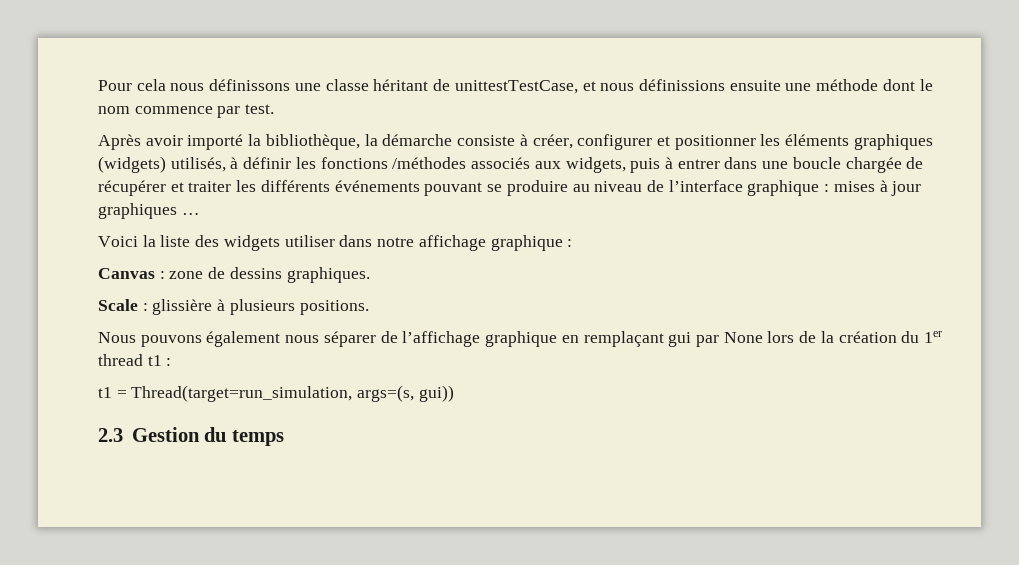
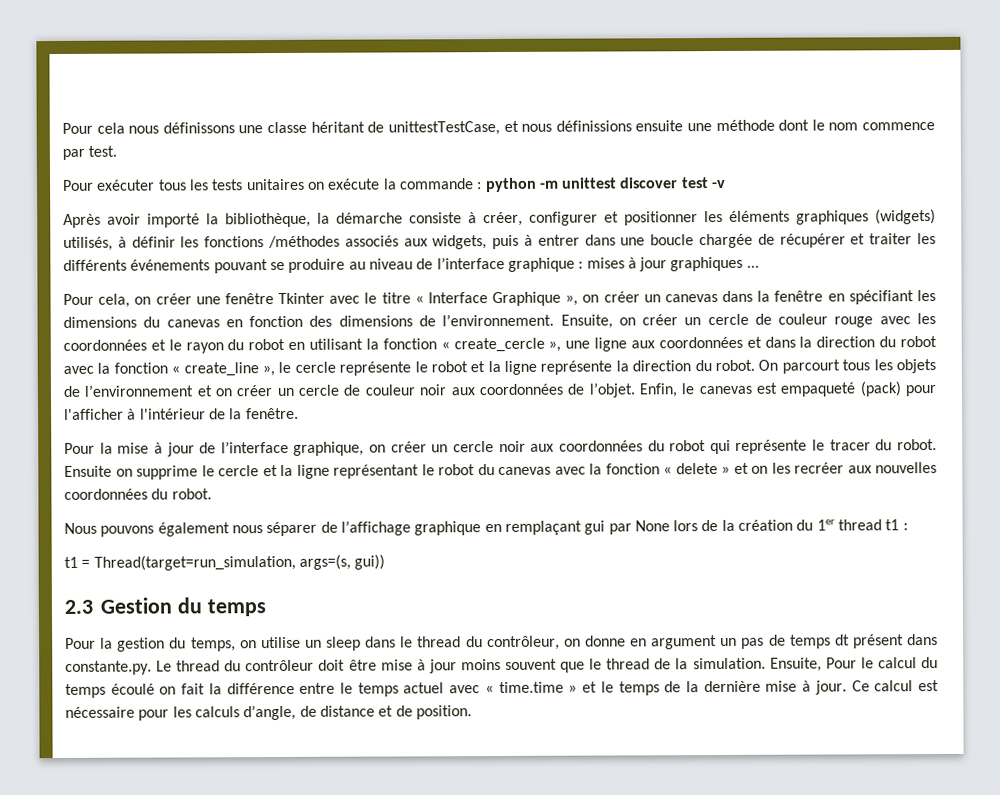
+ Pour exécuter tous les tests unitaires on exécute la commande : python -m unittest discover test -v
- Voici la liste des widgets utiliser dans notre affichage graphique :
- Canvas : zone de dessins graphiques.
- Scale : glissière à plusieurs positions.
+ Pour cela, on créer une fenêtre Tkinter avec le titre « Interface Graphique », on créer un canevas dans la fenêtre en spécifiant les dimensions du canevas en fonction des dimensions de l’environnement. Ensuite, on créer un cercle de couleur rouge avec les coordonnées et le rayon du robot en utilisant la fonction « create_cercle », une ligne aux coordonnées et dans la direction du robot avec la fonction « create_line », le cercle représente le robot et la ligne représente la direction du robot. On parcourt tous les objets de l’environnement et on créer un cercle de couleur noir aux coordonnées de l’objet. Enfin, le canevas est empaqueté (pack) pour l'afficher à l'intérieur de la fenêtre.
+ Pour la mise à jour de l’interface graphique, on créer un cercle noir aux coordonnées du robot qui représente le tracer du robot. Ensuite on supprime le cercle et la ligne représentant le robot du canevas avec la fonction « delete » et on les recréer aux nouvelles coordonnées du robot.
+ Pour la gestion du temps, on utilise un sleep dans le thread du contrôleur, on donne en argument un pas de temps dt présent dans constante.py. Le thread du contrôleur doit être mise à jour moins souvent que le thread de la simulation. Ensuite, Pour le calcul du temps écoulé on fait la différence entre le temps actuel avec « time.time » et le temps de la dernière mise à jour. Ce calcul est nécessaire pour les calculs d’angle, de distance et de position.

